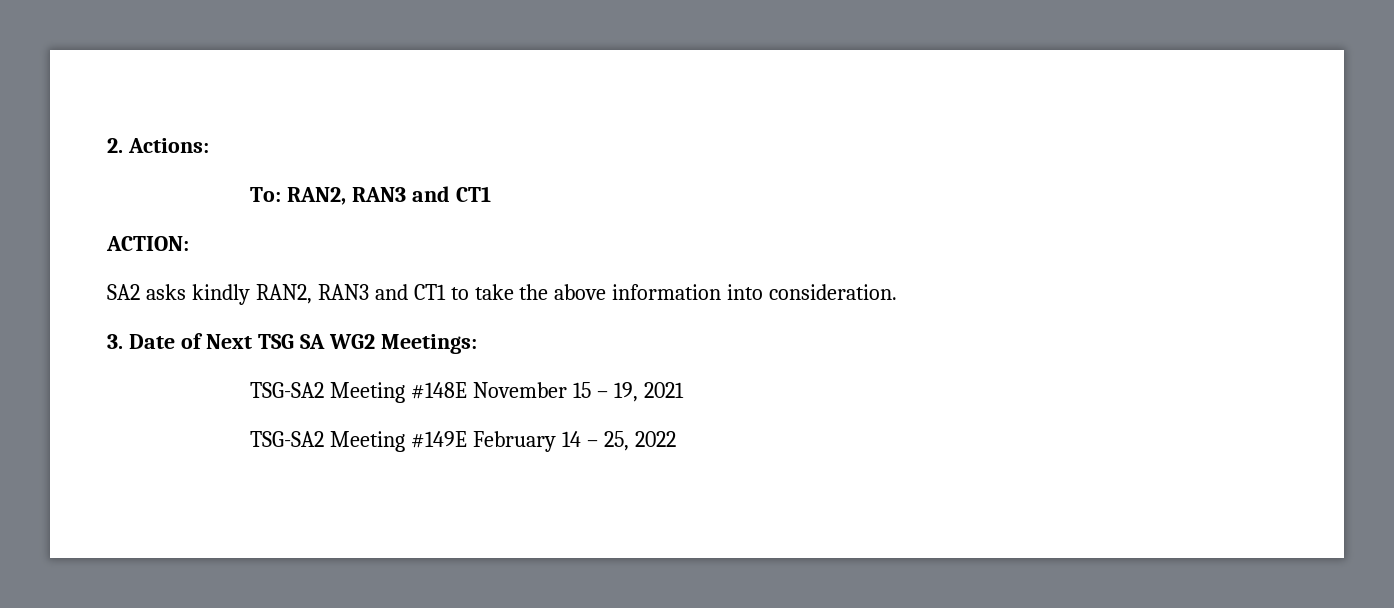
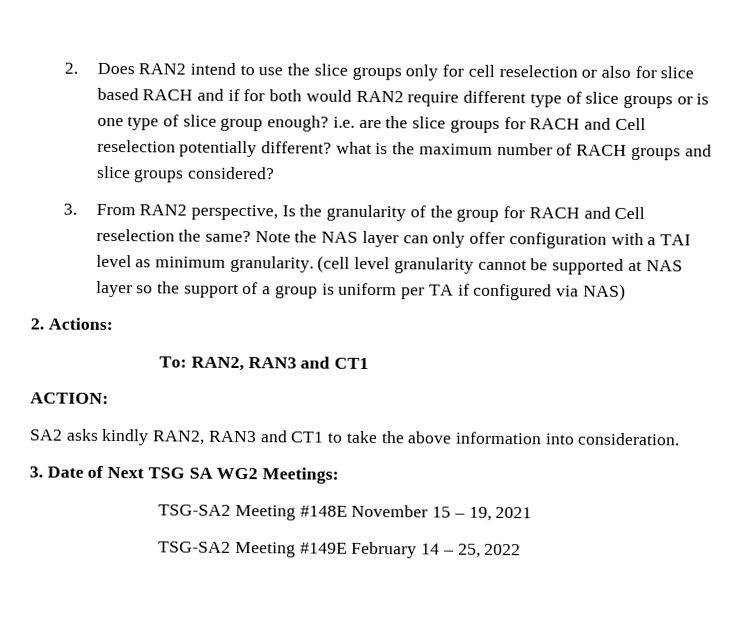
+ 2. Does RAN2 intend to use the slice groups only for cell reselection or also for slice based RACH and if for both would RAN2 require different type of slice groups or is one type of slice group enough? i.e. are the slice groups for RACH and Cell reselection potentially different? what is the maximum number of RACH groups and slice groups considered?
+ 3. From RAN2 perspective, Is the granularity of the group for RACH and Cell reselection the same? Note the NAS layer can only offer configuration with a TAI level as minimum granularity. (cell level granularity cannot be supported at NAS layer so the support of a group is uniform per TA if configured via NAS)

